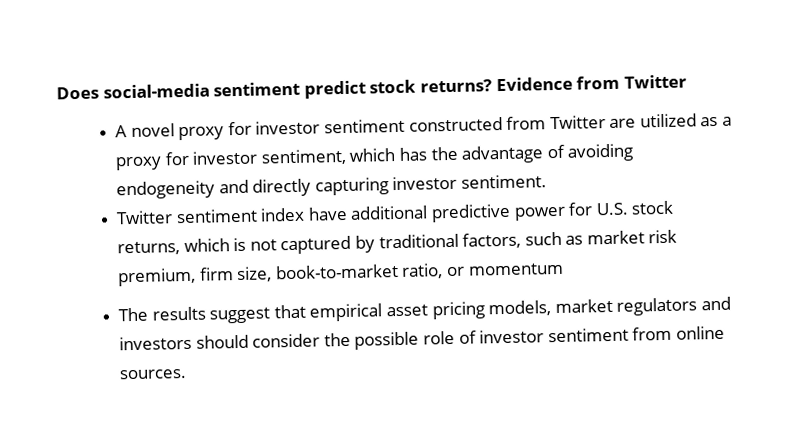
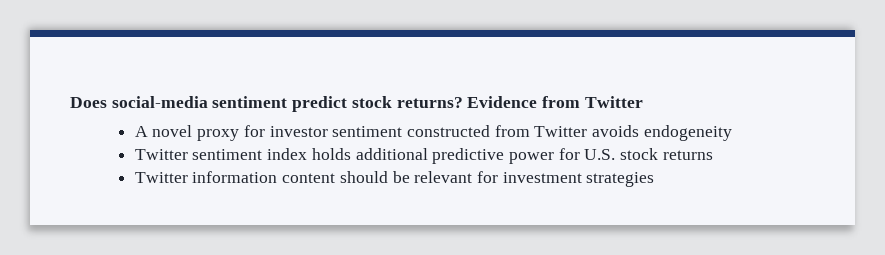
- A novel proxy for investor sentiment constructed from Twitter are utilized as a proxy for investor sentiment, which has the advantage of avoiding endogeneity and directly capturing investor sentiment.
+ A novel proxy for investor sentiment constructed from Twitter avoids endogeneity
- Twitter sentiment index have additional predictive power for U.S. stock returns, which is not captured by traditional factors, such as market risk premium, firm size, book-to-market ratio, or momentum
- The results suggest that empirical asset pricing models, market regulators and investors should consider the possible role of investor sentiment from online sources.
+ Twitter sentiment index holds additional predictive power for U.S. stock returns
+ Twitter information content should be relevant for investment strategies

